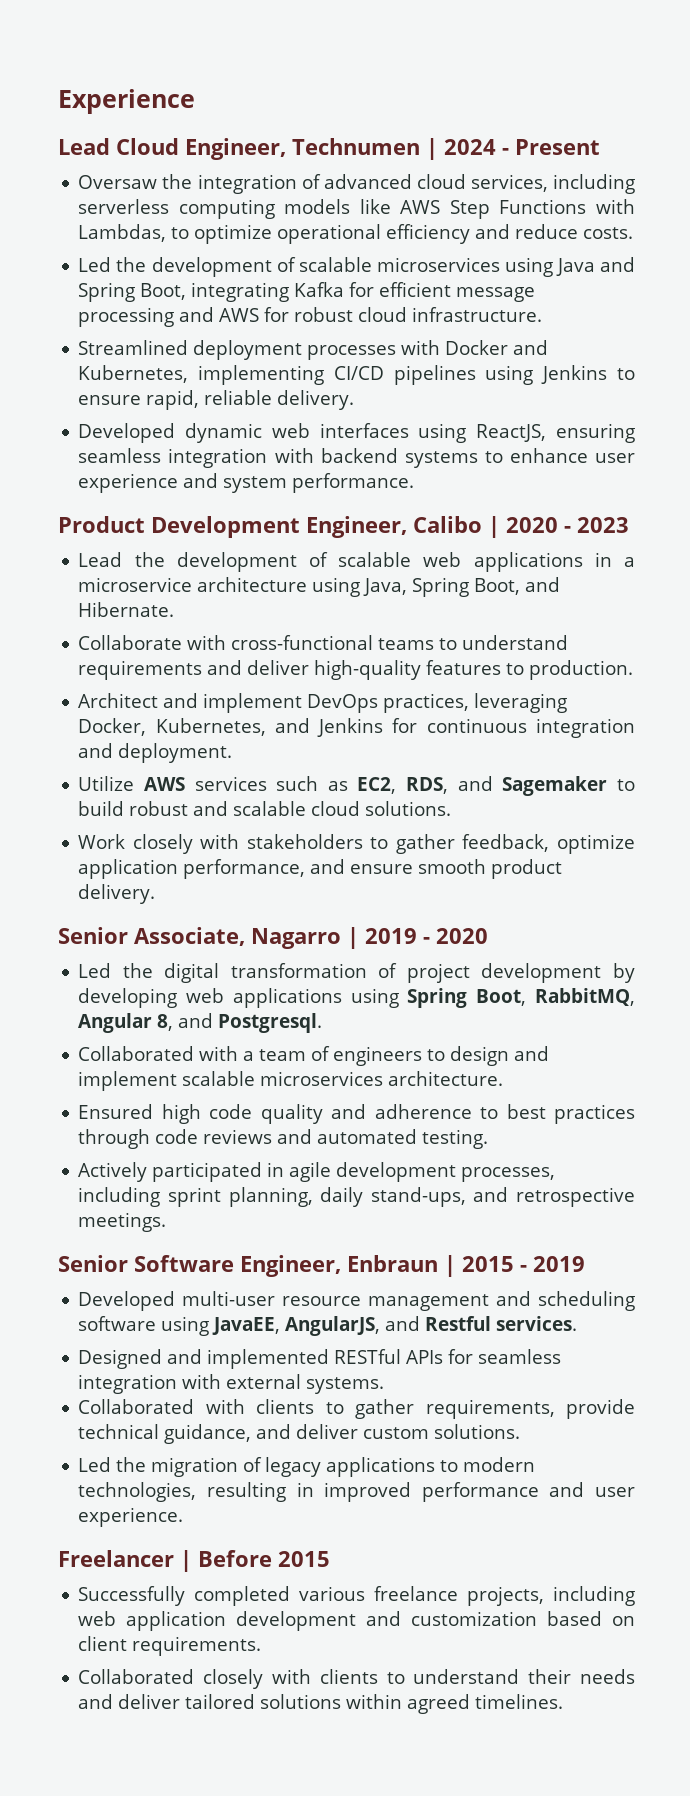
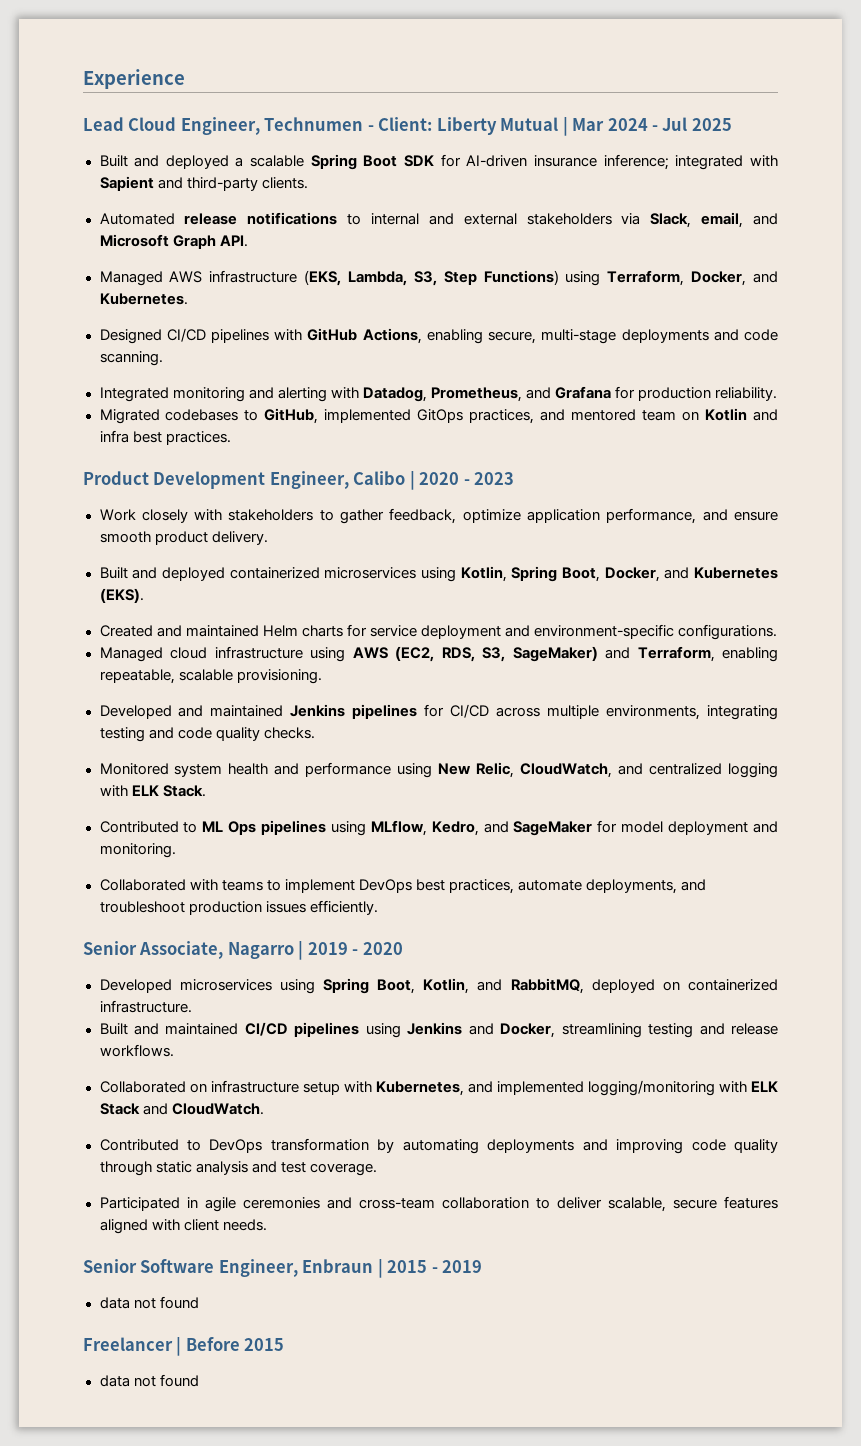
- Lead Cloud Engineer, Technumen | 2024 - Present
- Oversaw the integration of advanced cloud services, including serverless computing models like AWS Step Functions with Lambdas, to optimize operational efficiency and reduce costs.
- Led the development of scalable microservices using Java and Spring Boot, integrating Kafka for efficient message processing and AWS for robust cloud infrastructure.
- Streamlined deployment processes with Docker and Kubernetes, implementing CI/CD pipelines using Jenkins to ensure rapid, reliable delivery.
- Developed dynamic web interfaces using ReactJS, ensuring seamless integration with backend systems to enhance user experience and system performance.
+ Lead Cloud Engineer, Technumen - Client: Liberty Mutual | Mar 2024 - Jul 2025
+ Built and deployed a scalable Spring Boot SDK for AI-driven insurance inference; integrated with Sapient and third-party clients.
+ Automated release notifications to internal and external stakeholders via Slack, email, and Microsoft Graph API.
+ Managed AWS infrastructure (EKS, Lambda, S3, Step Functions) using Terraform, Docker, and Kubernetes.
+ Designed CI/CD pipelines with GitHub Actions, enabling secure, multi-stage deployments and code scanning.
+ Integrated monitoring and alerting with Datadog, Prometheus, and Grafana for production reliability.
+ Migrated codebases to GitHub, implemented GitOps practices, and mentored team on Kotlin and infra best practices.
- Lead the development of scalable web applications in a microservice architecture using Java, Spring Boot, and Hibernate.
- Collaborate with cross-functional teams to understand requirements and deliver high-quality features to production.
- Architect and implement DevOps practices, leveraging Docker, Kubernetes, and Jenkins for continuous integration and deployment.
- Utilize AWS services such as EC2, RDS, and Sagemaker to build robust and scalable cloud solutions.
+ Built and deployed containerized microservices using Kotlin, Spring Boot, Docker, and Kubernetes (EKS).
+ Created and maintained Helm charts for service deployment and environment-specific configurations.
+ Managed cloud infrastructure using AWS (EC2, RDS, S3, SageMaker) and Terraform, enabling repeatable, scalable provisioning.
+ Developed and maintained Jenkins pipelines for CI/CD across multiple environments, integrating testing and code quality checks.
+ Monitored system health and performance using New Relic, CloudWatch, and centralized logging with ELK Stack.
+ Contributed to ML Ops pipelines using MLflow, Kedro, and SageMaker for model deployment and monitoring.
+ Collaborated with teams to implement DevOps best practices, automate deployments, and troubleshoot production issues efficiently.
- Led the digital transformation of project development by developing web applications using Spring Boot, RabbitMQ, Angular 8, and Postgresql.
- Collaborated with a team of engineers to design and implement scalable microservices architecture.
- Ensured high code quality and adherence to best practices through code reviews and automated testing.
- Actively participated in agile development processes, including sprint planning, daily stand-ups, and retrospective meetings.
+ Developed microservices using Spring Boot, Kotlin, and RabbitMQ, deployed on containerized infrastructure.
+ Built and maintained CI/CD pipelines using Jenkins and Docker, streamlining testing and release workflows.
+ Collaborated on infrastructure setup with Kubernetes, and implemented logging/monitoring with ELK Stack and CloudWatch.
+ Contributed to DevOps transformation by automating deployments and improving code quality through static analysis and test coverage.
+ Participated in agile ceremonies and cross-team collaboration to deliver scalable, secure features aligned with client needs.
  Senior Software Engineer, Enbraun | 2015 - 2019
- Developed multi-user resource management and scheduling software using JavaEE, AngularJS, and Restful services.
- Designed and implemented RESTful APIs for seamless integration with external systems.
- Collaborated with clients to gather requirements, provide technical guidance, and deliver custom solutions.
- Led the migration of legacy applications to modern technologies, resulting in improved performance and user experience.
+ data not found
  Freelancer | Before 2015
- Successfully completed various freelance projects, including web application development and customization based on client requirements.
- Collaborated closely with clients to understand their needs and deliver tailored solutions within agreed timelines.
+ data not found

